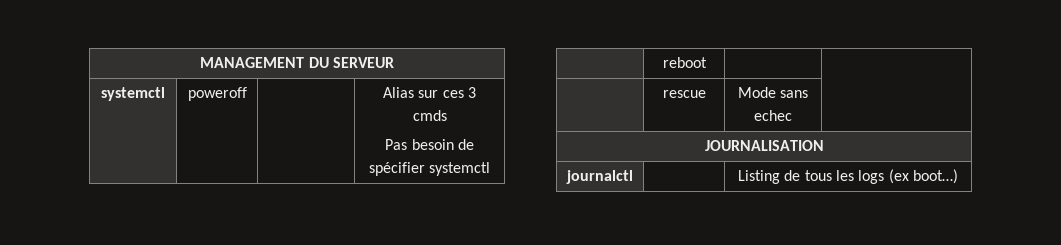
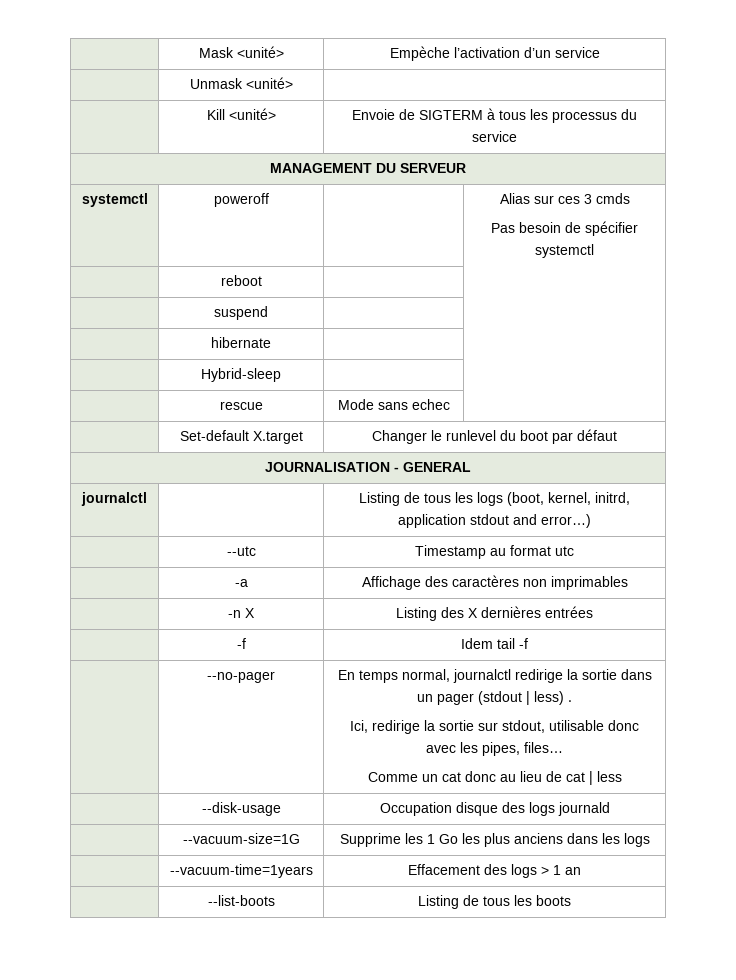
+ | Mask <unité> | Empèche l’activation d’un service
+ | Unmask <unité> |
+ | Kill <unité> | Envoie de SIGTERM à tous les processus du service
+ | suspend | |
+ | hibernate | |
+ | Hybrid-sleep | |
+ | Set-default X.target | Changer le runlevel du boot par défaut
- JOURNALISATION
+ JOURNALISATION - GENERAL
- journalctl | | Listing de tous les logs (ex boot…)
+ journalctl | | Listing de tous les logs (boot, kernel, initrd, application stdout and error…)
+ | --utc | Timestamp au format utc
+ | -a | Affichage des caractères non imprimables
+ | -n X | Listing des X dernières entrées
+ | -f | Idem tail -f
+ | --no-pager | En temps normal, journalctl redirige la sortie dans un pager (stdout | less) .
+ Ici, redirige la sortie sur stdout, utilisable donc avec les pipes, files…
+ Comme un cat donc au lieu de cat | less
+ | --disk-usage | Occupation disque des logs journald
+ | --vacuum-size=1G | Supprime les 1 Go les plus anciens dans les logs
+ | --vacuum-time=1years | Effacement des logs > 1 an
+ | --list-boots | Listing de tous les boots

